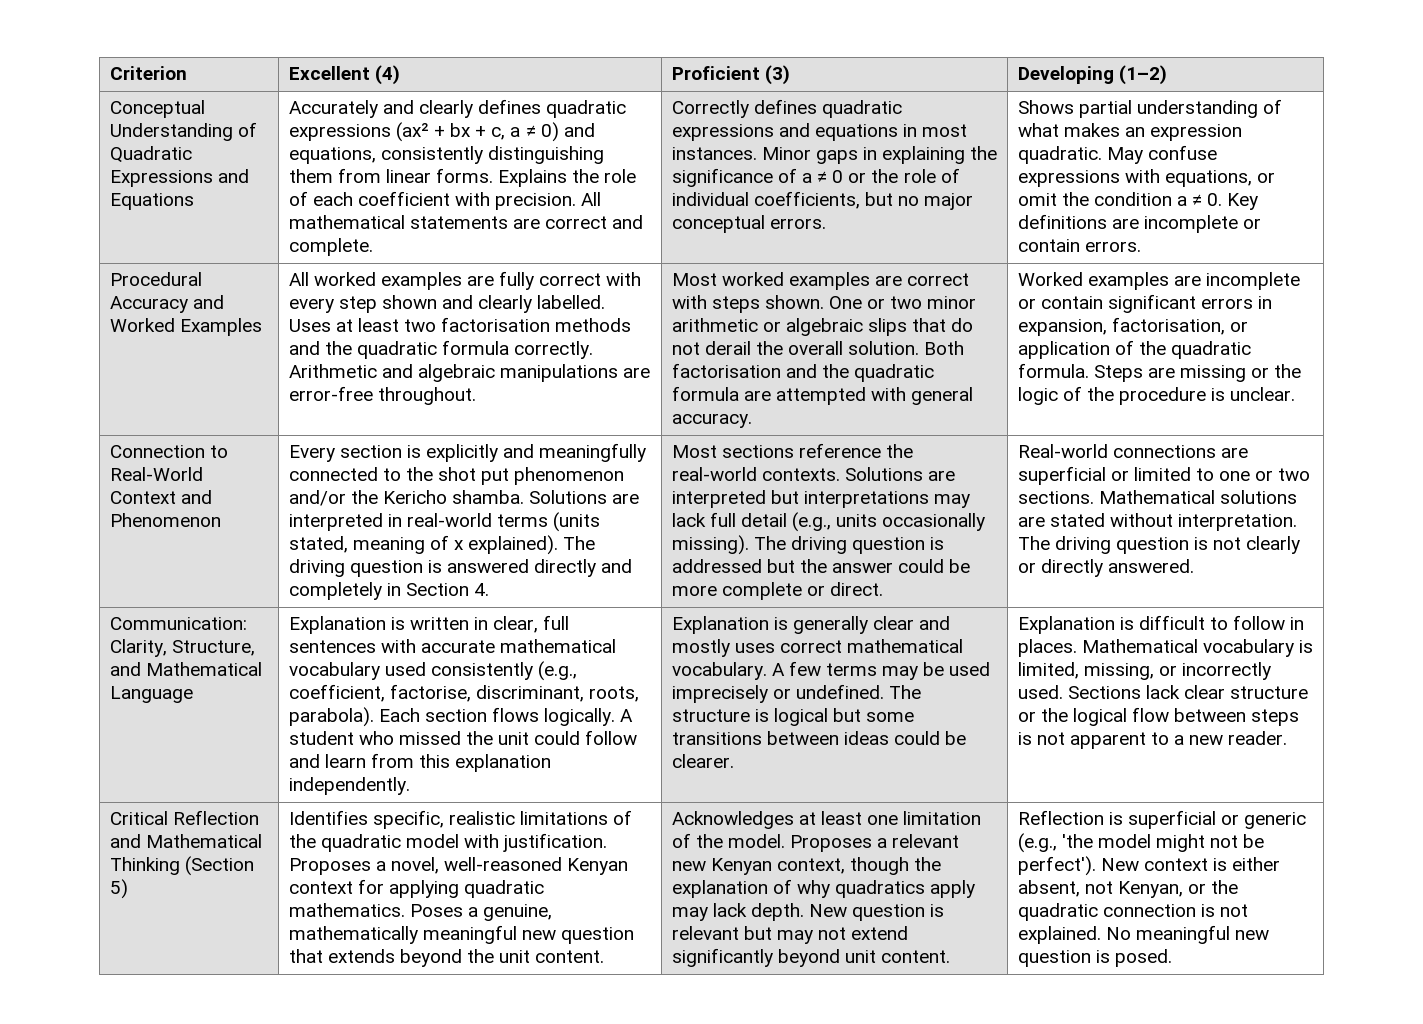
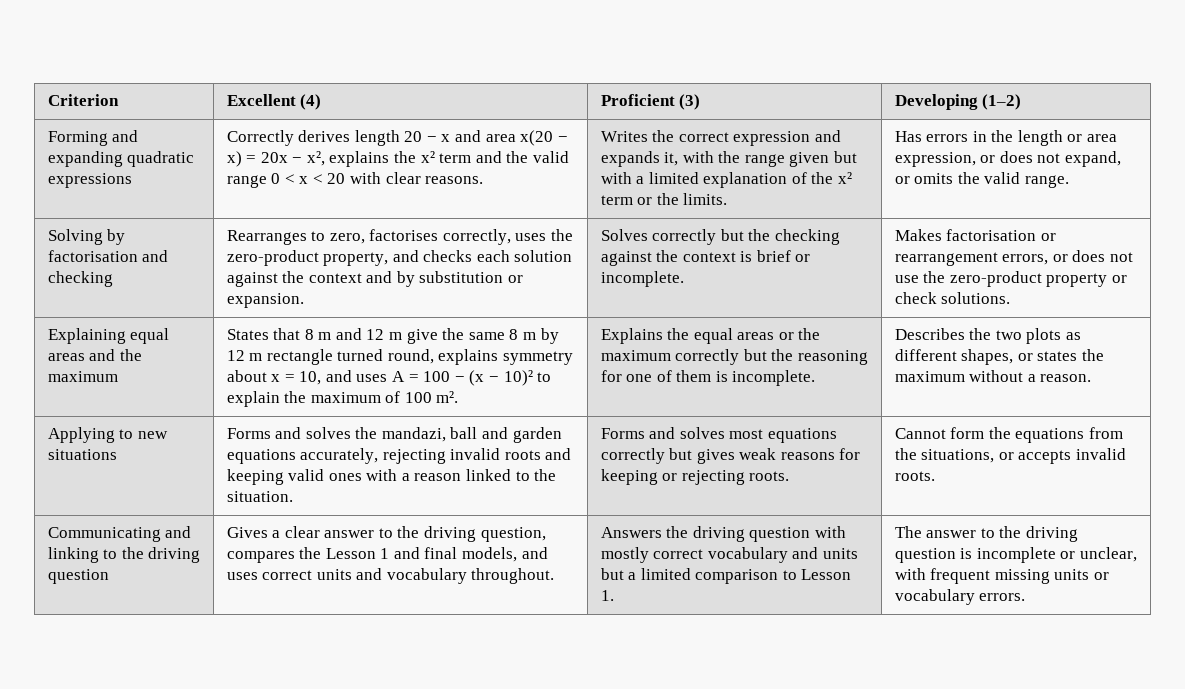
- Conceptual Understanding of Quadratic Expressions and Equations | Accurately and clearly defines quadratic expressions (ax² + bx + c, a ≠ 0) and equations, consistently distinguishing them from linear forms. Explains the role of each coefficient with precision. All mathematical statements are correct and complete. | Correctly defines quadratic expressions and equations in most instances. Minor gaps in explaining the significance of a ≠ 0 or the role of individual coefficients, but no major conceptual errors. | Shows partial understanding of what makes an expression quadratic. May confuse expressions with equations, or omit the condition a ≠ 0. Key definitions are incomplete or contain errors.
- Procedural Accuracy and Worked Examples | All worked examples are fully correct with every step shown and clearly labelled. Uses at least two factorisation methods and the quadratic formula correctly. Arithmetic and algebraic manipulations are error-free throughout. | Most worked examples are correct with steps shown. One or two minor arithmetic or algebraic slips that do not derail the overall solution. Both factorisation and the quadratic formula are attempted with general accuracy. | Worked examples are incomplete or contain significant errors in expansion, factorisation, or application of the quadratic formula. Steps are missing or the logic of the procedure is unclear.
- Connection to Real-World Context and Phenomenon | Every section is explicitly and meaningfully connected to the shot put phenomenon and/or the Kericho shamba. Solutions are interpreted in real-world terms (units stated, meaning of x explained). The driving question is answered directly and completely in Section 4. | Most sections reference the real-world contexts. Solutions are interpreted but interpretations may lack full detail (e.g., units occasionally missing). The driving question is addressed but the answer could be more complete or direct. | Real-world connections are superficial or limited to one or two sections. Mathematical solutions are stated without interpretation. The driving question is not clearly or directly answered.
- Communication: Clarity, Structure, and Mathematical Language | Explanation is written in clear, full sentences with accurate mathematical vocabulary used consistently (e.g., coefficient, factorise, discriminant, roots, parabola). Each section flows logically. A student who missed the unit could follow and learn from this explanation independently. | Explanation is generally clear and mostly uses correct mathematical vocabulary. A few terms may be used imprecisely or undefined. The structure is logical but some transitions between ideas could be clearer. | Explanation is difficult to follow in places. Mathematical vocabulary is limited, missing, or incorrectly used. Sections lack clear structure or the logical flow between steps is not apparent to a new reader.
- Critical Reflection and Mathematical Thinking (Section 5) | Identifies specific, realistic limitations of the quadratic model with justification. Proposes a novel, well-reasoned Kenyan context for applying quadratic mathematics. Poses a genuine, mathematically meaningful new question that extends beyond the unit content. | Acknowledges at least one limitation of the model. Proposes a relevant new Kenyan context, though the explanation of why quadratics apply may lack depth. New question is relevant but may not extend significantly beyond unit content. | Reflection is superficial or generic (e.g., 'the model might not be perfect'). New context is either absent, not Kenyan, or the quadratic connection is not explained. No meaningful new question is posed.
+ Forming and expanding quadratic expressions | Correctly derives length 20 − x and area x(20 − x) = 20x − x², explains the x² term and the valid range 0 < x < 20 with clear reasons. | Writes the correct expression and expands it, with the range given but with a limited explanation of the x² term or the limits. | Has errors in the length or area expression, or does not expand, or omits the valid range.
+ Solving by factorisation and checking | Rearranges to zero, factorises correctly, uses the zero-product property, and checks each solution against the context and by substitution or expansion. | Solves correctly but the checking against the context is brief or incomplete. | Makes factorisation or rearrangement errors, or does not use the zero-product property or check solutions.
+ Explaining equal areas and the maximum | States that 8 m and 12 m give the same 8 m by 12 m rectangle turned round, explains symmetry about x = 10, and uses A = 100 − (x − 10)² to explain the maximum of 100 m². | Explains the equal areas or the maximum correctly but the reasoning for one of them is incomplete. | Describes the two plots as different shapes, or states the maximum without a reason.
+ Applying to new situations | Forms and solves the mandazi, ball and garden equations accurately, rejecting invalid roots and keeping valid ones with a reason linked to the situation. | Forms and solves most equations correctly but gives weak reasons for keeping or rejecting roots. | Cannot form the equations from the situations, or accepts invalid roots.
+ Communicating and linking to the driving question | Gives a clear answer to the driving question, compares the Lesson 1 and final models, and uses correct units and vocabulary throughout. | Answers the driving question with mostly correct vocabulary and units but a limited comparison to Lesson 1. | The answer to the driving question is incomplete or unclear, with frequent missing units or vocabulary errors.

